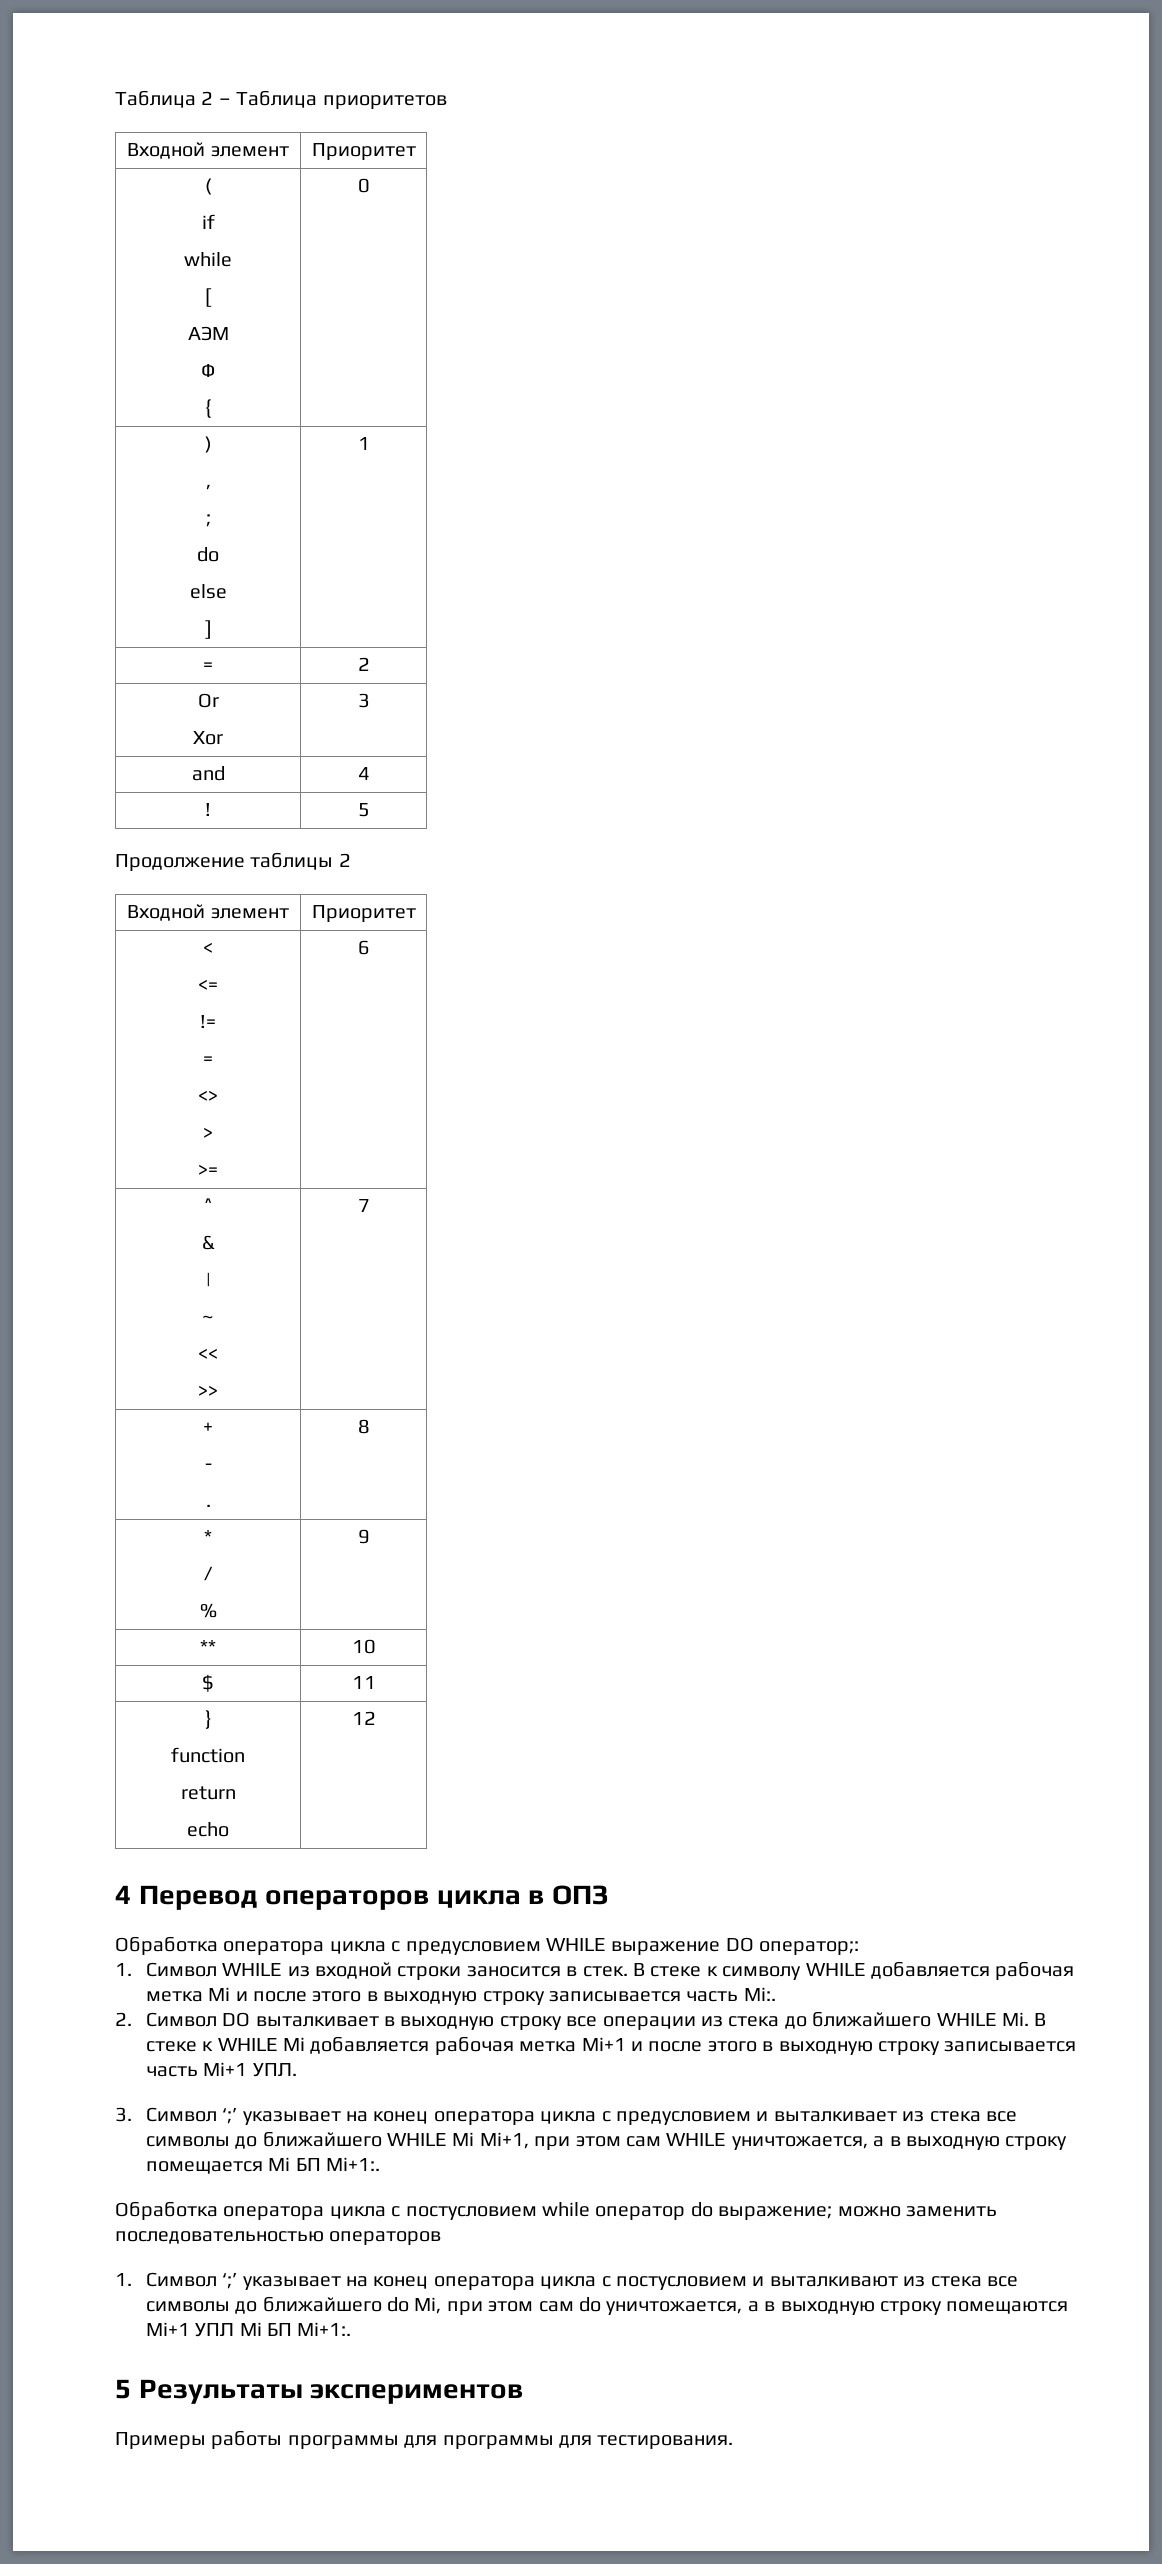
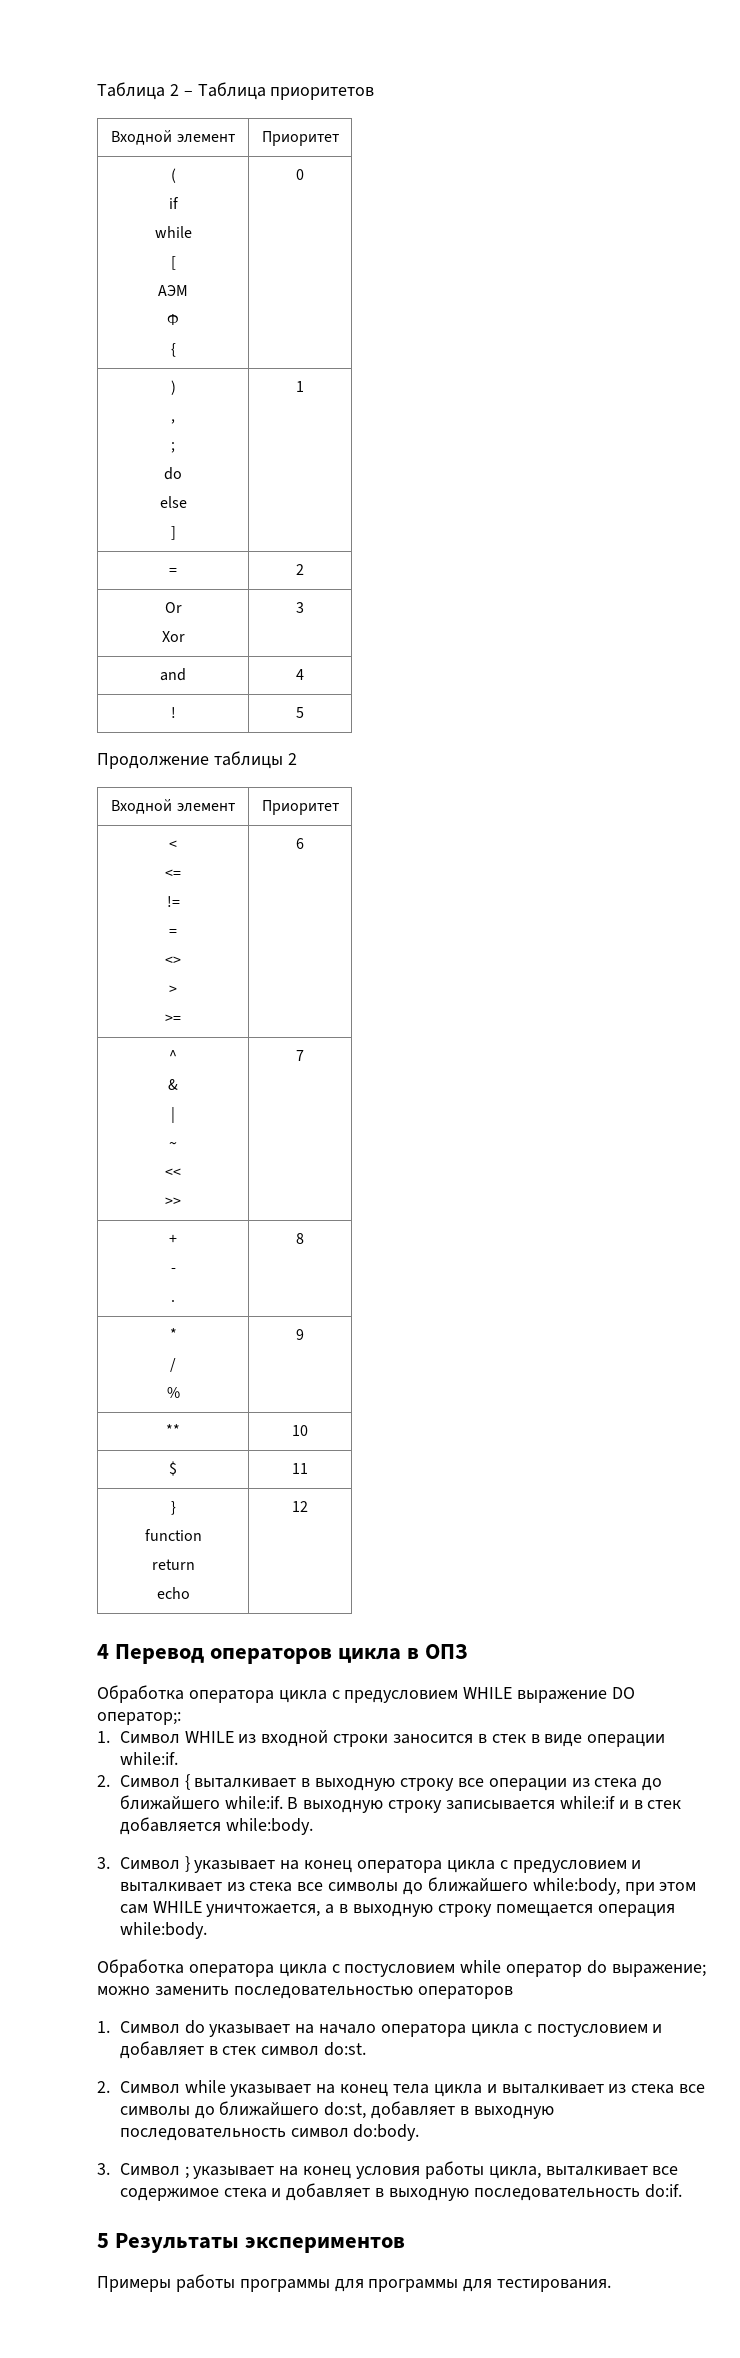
- 1. Символ WHILE из входной строки заносится в стек. В стеке к символу WHILE добавляется рабочая метка Mi и после этого в выходную строку записывается часть Mi:.
- 2. Символ DO выталкивает в выходную строку все операции из стека до ближайшего WHILE Mi. В стеке к WHILE Mi добавляется рабочая метка Mi+1 и после этого в выходную строку записывается часть Mi+1 УПЛ.
- 3. Символ ‘;’ указывает на конец оператора цикла с предусловием и выталкивает из стека все символы до ближайшего WHILE Mi Mi+1, при этом сам WHILE уничтожается, а в выходную строку помещается Mi БП Mi+1:.
+ 1. Символ WHILE из входной строки заносится в стек в виде операции while:if.
+ 2. Символ { выталкивает в выходную строку все операции из стека до ближайшего while:if. В выходную строку записывается while:if и в стек добавляется while:body.
+ 3. Символ } указывает на конец оператора цикла с предусловием и выталкивает из стека все символы до ближайшего while:body, при этом сам WHILE уничтожается, а в выходную строку помещается операция while:body.
- 1. Символ ‘;’ указывает на конец оператора цикла с постусловием и выталкивают из стека все символы до ближайшего do Mi, при этом сам do уничтожается, а в выходную строку помещаются Mi+1 УПЛ Mi БП Mi+1:.
+ 1. Символ do указывает на начало оператора цикла с постусловием и добавляет в стек символ do:st.
+ 2. Символ while указывает на конец тела цикла и выталкивает из стека все символы до ближайшего do:st, добавляет в выходную последовательность символ do:body.
+ 3. Символ ; указывает на конец условия работы цикла, выталкивает все содержимое стека и добавляет в выходную последовательность do:if.

